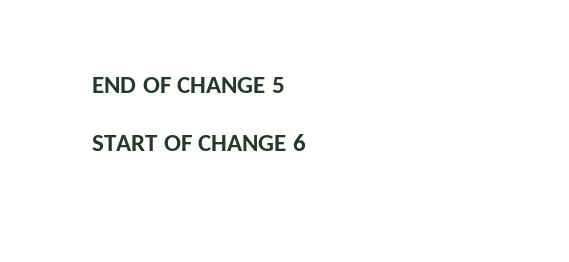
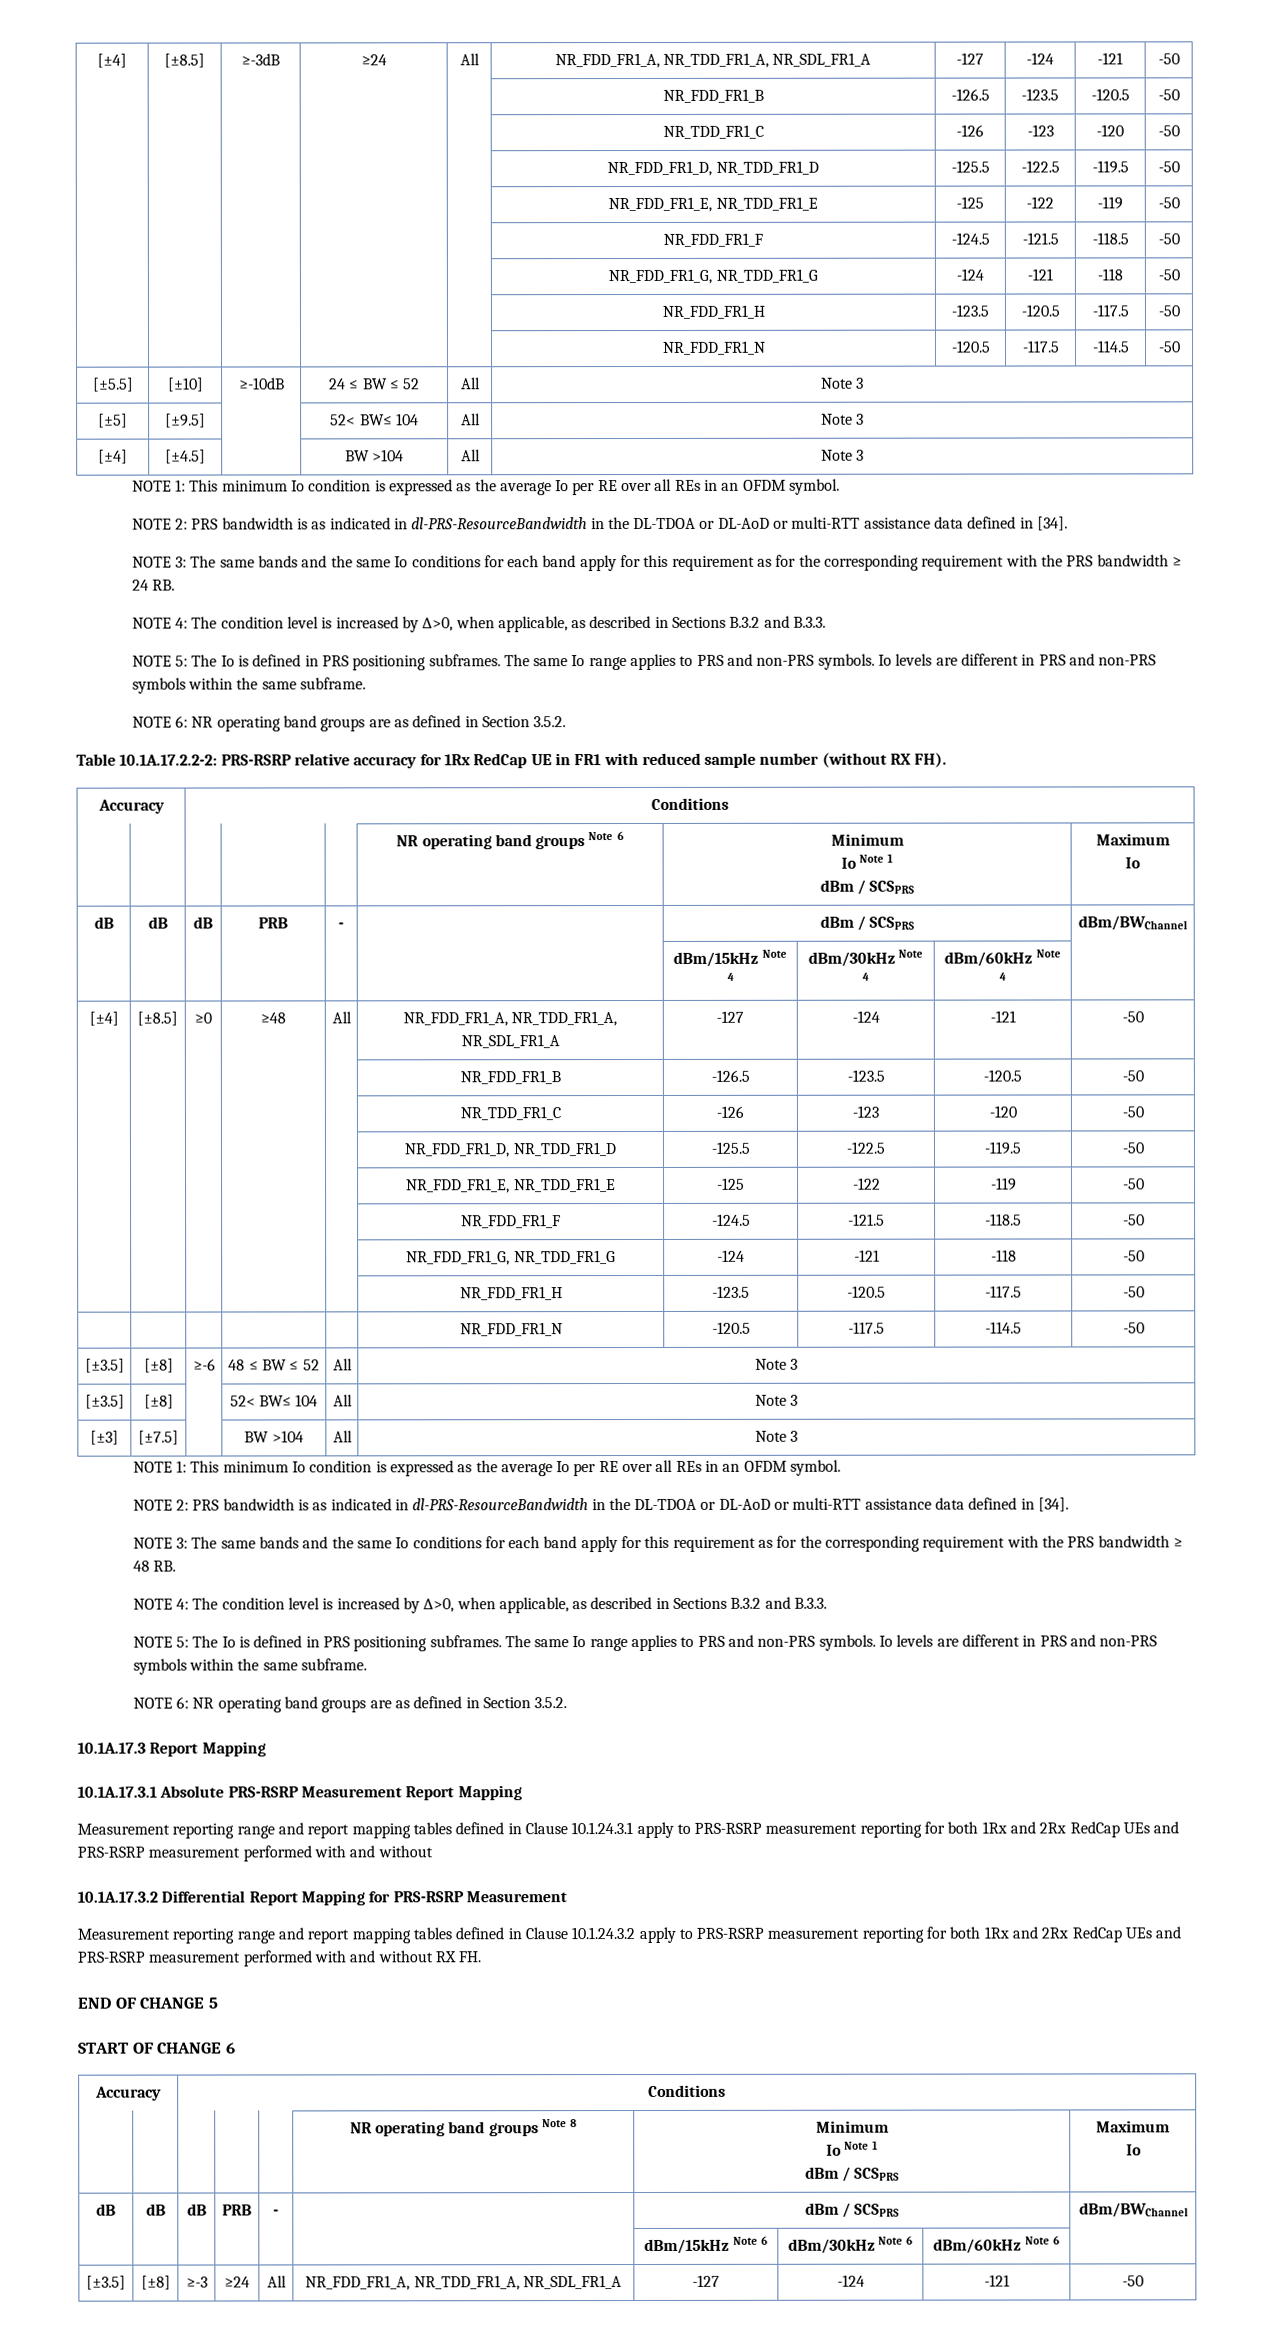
+ [±4] | [±8.5] | ≥-3dB | ≥24 | All | NR_FDD_FR1_A, NR_TDD_FR1_A, NR_SDL_FR1_A | -127 | -124 | -121 | -50
+ | | | | | NR_FDD_FR1_B | -126.5 | -123.5 | -120.5 | -50
+ | | | | | NR_TDD_FR1_C | -126 | -123 | -120 | -50
+ | | | | | NR_FDD_FR1_D, NR_TDD_FR1_D | -125.5 | -122.5 | -119.5 | -50
+ | | | | | NR_FDD_FR1_E, NR_TDD_FR1_E | -125 | -122 | -119 | -50
+ | | | | | NR_FDD_FR1_F | -124.5 | -121.5 | -118.5 | -50
+ | | | | | NR_FDD_FR1_G, NR_TDD_FR1_G | -124 | -121 | -118 | -50
+ | | | | | NR_FDD_FR1_H | -123.5 | -120.5 | -117.5 | -50
+ | | | | | NR_FDD_FR1_N | -120.5 | -117.5 | -114.5 | -50
+ [±5.5] | [±10] | ≥-10dB | 24 ≤ BW ≤ 52 | All | Note 3
+ [±5] | [±9.5] | | 52< BW≤ 104 | All | Note 3
+ [±4] | [±4.5] | | BW >104 | All | Note 3
+ NOTE 1: This minimum Io condition is expressed as the average Io per RE over all REs in an OFDM symbol.
+ NOTE 2: PRS bandwidth is as indicated in dl-PRS-ResourceBandwidth in the DL-TDOA or DL-AoD or multi-RTT assistance data defined in [34].
+ NOTE 3: The same bands and the same Io conditions for each band apply for this requirement as for the corresponding requirement with the PRS bandwidth ≥ 24 RB.
+ NOTE 4: The condition level is increased by ∆>0, when applicable, as described in Sections B.3.2 and B.3.3.
+ NOTE 5: The Io is defined in PRS positioning subframes. The same Io range applies to PRS and non-PRS symbols. Io levels are different in PRS and non-PRS symbols within the same subframe.
+ NOTE 6: NR operating band groups are as defined in Section 3.5.2.
+ Table 10.1A.17.2.2-2: PRS-RSRP relative accuracy for 1Rx RedCap UE in FR1 with reduced sample number (without RX FH).
+ Accuracy | Conditions
+ | | | | | NR operating band groups Note 6 | Minimum
+ Io Note 1
+ dBm / SCSPRS | Maximum
+ Io
+ dB | dB | dB | PRB | - | | dBm / SCSPRS | dBm/BWChannel
+ | | | | | | dBm/15kHz Note 4 | dBm/30kHz Note 4 | dBm/60kHz Note 4 |
+ [±4] | [±8.5] | ≥0 | ≥48 | All | NR_FDD_FR1_A, NR_TDD_FR1_A, NR_SDL_FR1_A | -127 | -124 | -121 | -50
+ | | | | | NR_FDD_FR1_B | -126.5 | -123.5 | -120.5 | -50
+ | | | | | NR_TDD_FR1_C | -126 | -123 | -120 | -50
+ | | | | | NR_FDD_FR1_D, NR_TDD_FR1_D | -125.5 | -122.5 | -119.5 | -50
+ | | | | | NR_FDD_FR1_E, NR_TDD_FR1_E | -125 | -122 | -119 | -50
+ | | | | | NR_FDD_FR1_F | -124.5 | -121.5 | -118.5 | -50
+ | | | | | NR_FDD_FR1_G, NR_TDD_FR1_G | -124 | -121 | -118 | -50
+ | | | | | NR_FDD_FR1_H | -123.5 | -120.5 | -117.5 | -50
+ | | | | | NR_FDD_FR1_N | -120.5 | -117.5 | -114.5 | -50
+ [±3.5] | [±8] | ≥-6 | 48 ≤ BW ≤ 52 | All | Note 3
+ [±3.5] | [±8] | | 52< BW≤ 104 | All | Note 3
+ [±3] | [±7.5] | | BW >104 | All | Note 3
+ NOTE 1: This minimum Io condition is expressed as the average Io per RE over all REs in an OFDM symbol.
+ NOTE 2: PRS bandwidth is as indicated in dl-PRS-ResourceBandwidth in the DL-TDOA or DL-AoD or multi-RTT assistance data defined in [34].
+ NOTE 3: The same bands and the same Io conditions for each band apply for this requirement as for the corresponding requirement with the PRS bandwidth ≥ 48 RB.
+ NOTE 4: The condition level is increased by ∆>0, when applicable, as described in Sections B.3.2 and B.3.3.
+ NOTE 5: The Io is defined in PRS positioning subframes. The same Io range applies to PRS and non-PRS symbols. Io levels are different in PRS and non-PRS symbols within the same subframe.
+ NOTE 6: NR operating band groups are as defined in Section 3.5.2.
+ 10.1A.17.3 Report Mapping
+ 10.1A.17.3.1 Absolute PRS-RSRP Measurement Report Mapping
+ Measurement reporting range and report mapping tables defined in Clause 10.1.24.3.1 apply to PRS-RSRP measurement reporting for both 1Rx and 2Rx RedCap UEs and PRS-RSRP measurement performed with and without
+ 10.1A.17.3.2 Differential Report Mapping for PRS-RSRP Measurement
+ Measurement reporting range and report mapping tables defined in Clause 10.1.24.3.2 apply to PRS-RSRP measurement reporting for both 1Rx and 2Rx RedCap UEs and PRS-RSRP measurement performed with and without RX FH.
  START OF CHANGE 6
+ Accuracy | Conditions
+ | | | | | NR operating band groups Note 8 | Minimum
+ Io Note 1
+ dBm / SCSPRS | Maximum
+ Io
+ dB | dB | dB | PRB | - | | dBm / SCSPRS | dBm/BWChannel
+ | | | | | | dBm/15kHz Note 6 | dBm/30kHz Note 6 | dBm/60kHz Note 6 |
+ [±3.5] | [±8] | ≥-3 | ≥24 | All | NR_FDD_FR1_A, NR_TDD_FR1_A, NR_SDL_FR1_A | -127 | -124 | -121 | -50

